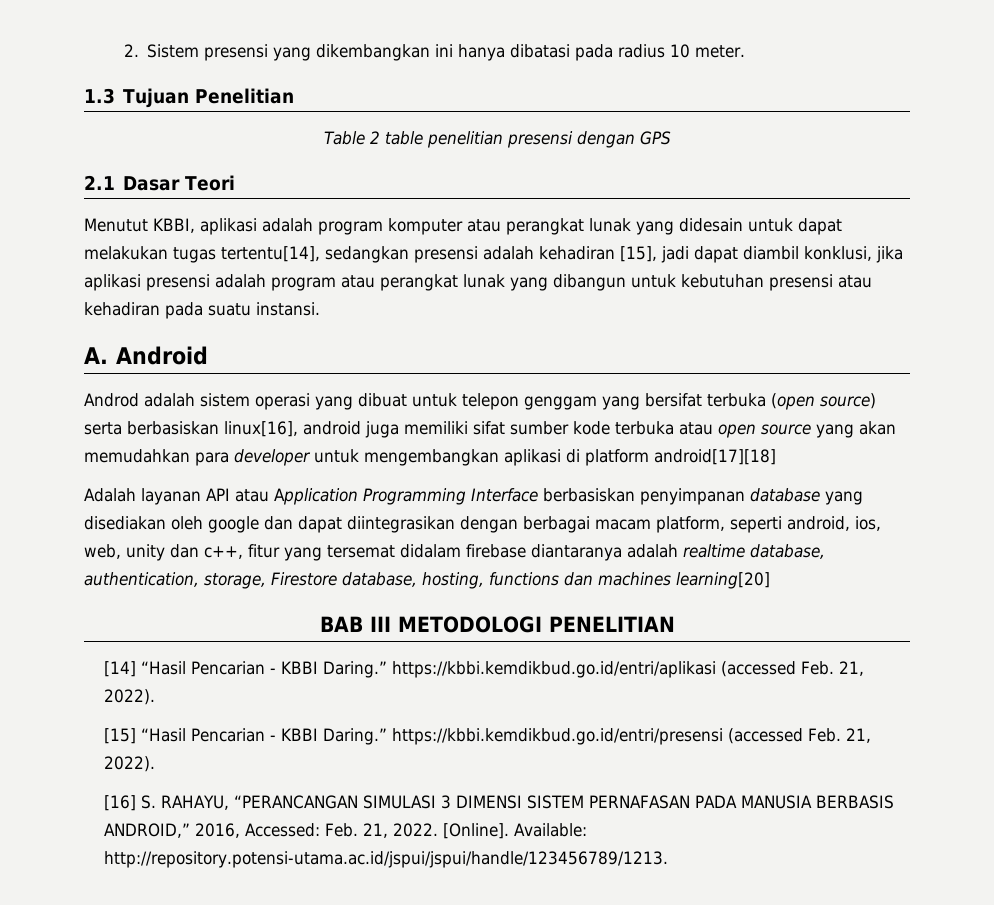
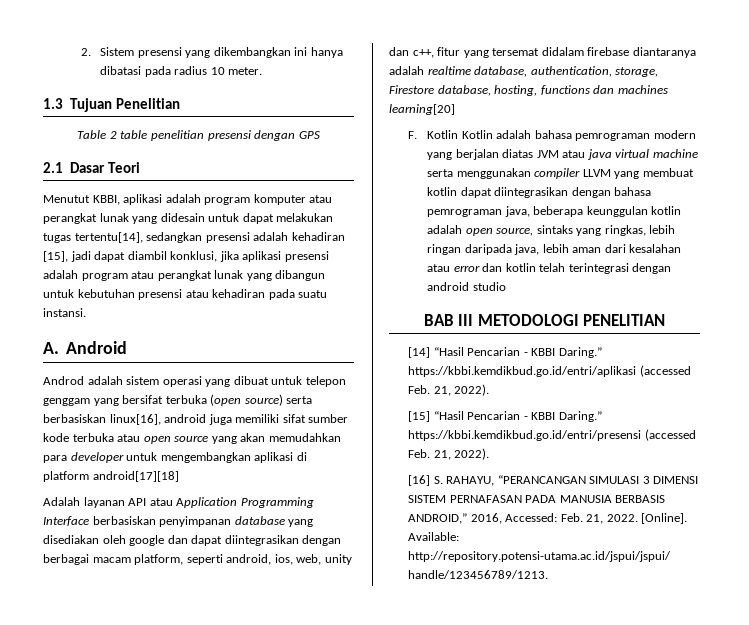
+ F. Kotlin Kotlin adalah bahasa pemrograman modern yang berjalan diatas JVM atau java virtual machine serta menggunakan compiler LLVM yang membuat kotlin dapat diintegrasikan dengan bahasa pemrograman java, beberapa keunggulan kotlin adalah open source, sintaks yang ringkas, lebih ringan daripada java, lebih aman dari kesalahan atau error dan kotlin telah terintegrasi dengan android studio

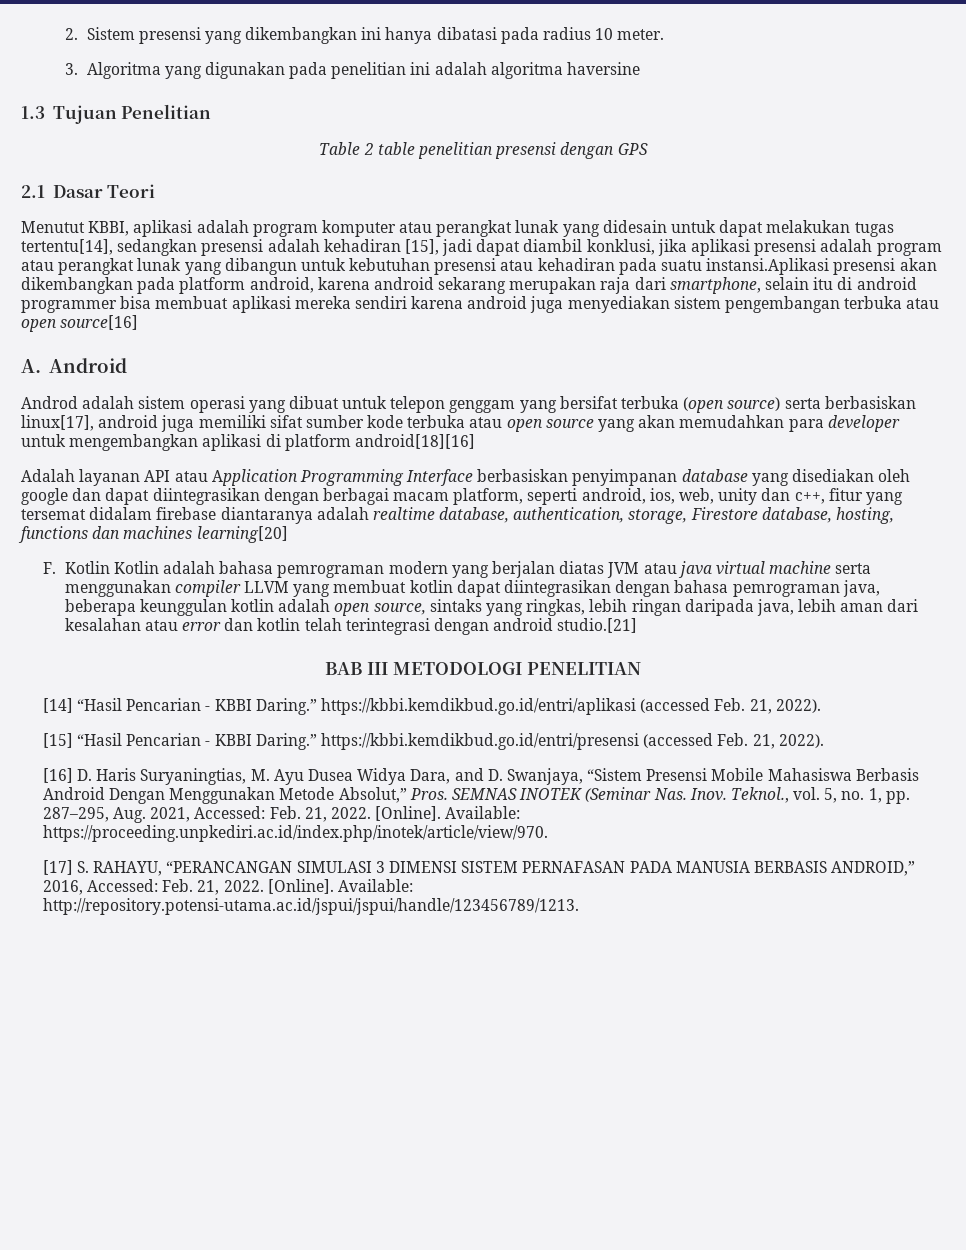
+ 3. Algoritma yang digunakan pada penelitian ini adalah algoritma haversine
- Menutut KBBI, aplikasi adalah program komputer atau perangkat lunak yang didesain untuk dapat melakukan tugas tertentu[14], sedangkan presensi adalah kehadiran [15], jadi dapat diambil konklusi, jika aplikasi presensi adalah program atau perangkat lunak yang dibangun untuk kebutuhan presensi atau kehadiran pada suatu instansi.
+ Menutut KBBI, aplikasi adalah program komputer atau perangkat lunak yang didesain untuk dapat melakukan tugas tertentu[14], sedangkan presensi adalah kehadiran [15], jadi dapat diambil konklusi, jika aplikasi presensi adalah program atau perangkat lunak yang dibangun untuk kebutuhan presensi atau kehadiran pada suatu instansi.Aplikasi presensi akan dikembangkan pada platform android, karena android sekarang merupakan raja dari smartphone, selain itu di android programmer bisa membuat aplikasi mereka sendiri karena android juga menyediakan sistem pengembangan terbuka atau open source[16]
- Androd adalah sistem operasi yang dibuat untuk telepon genggam yang bersifat terbuka (open source) serta berbasiskan linux[16], android juga memiliki sifat sumber kode terbuka atau open source yang akan memudahkan para developer untuk mengembangkan aplikasi di platform android[17][18]
+ Androd adalah sistem operasi yang dibuat untuk telepon genggam yang bersifat terbuka (open source) serta berbasiskan linux[17], android juga memiliki sifat sumber kode terbuka atau open source yang akan memudahkan para developer untuk mengembangkan aplikasi di platform android[18][16]
- F. Kotlin Kotlin adalah bahasa pemrograman modern yang berjalan diatas JVM atau java virtual machine serta menggunakan compiler LLVM yang membuat kotlin dapat diintegrasikan dengan bahasa pemrograman java, beberapa keunggulan kotlin adalah open source, sintaks yang ringkas, lebih ringan daripada java, lebih aman dari kesalahan atau error dan kotlin telah terintegrasi dengan android studio
+ F. Kotlin Kotlin adalah bahasa pemrograman modern yang berjalan diatas JVM atau java virtual machine serta menggunakan compiler LLVM yang membuat kotlin dapat diintegrasikan dengan bahasa pemrograman java, beberapa keunggulan kotlin adalah open source, sintaks yang ringkas, lebih ringan daripada java, lebih aman dari kesalahan atau error dan kotlin telah terintegrasi dengan android studio.[21]
- [16] S. RAHAYU, “PERANCANGAN SIMULASI 3 DIMENSI SISTEM PERNAFASAN PADA MANUSIA BERBASIS ANDROID,” 2016, Accessed: Feb. 21, 2022.
+ [16] D. Haris Suryaningtias, M. Ayu Dusea Widya Dara, and D. Swanjaya, “Sistem Presensi Mobile Mahasiswa Berbasis Android Dengan Menggunakan Metode Absolut,” Pros. SEMNAS INOTEK (Seminar Nas. Inov. Teknol., vol. 5, no. 1, pp. 287–295, Aug. 2021, Accessed: Feb. 21, 2022. [Online]. Available: https://proceeding.unpkediri.ac.id/index.php/inotek/article/view/970.
+ [17] S. RAHAYU, “PERANCANGAN SIMULASI 3 DIMENSI SISTEM PERNAFASAN PADA MANUSIA BERBASIS ANDROID,” 2016, Accessed: Feb. 21, 2022.

